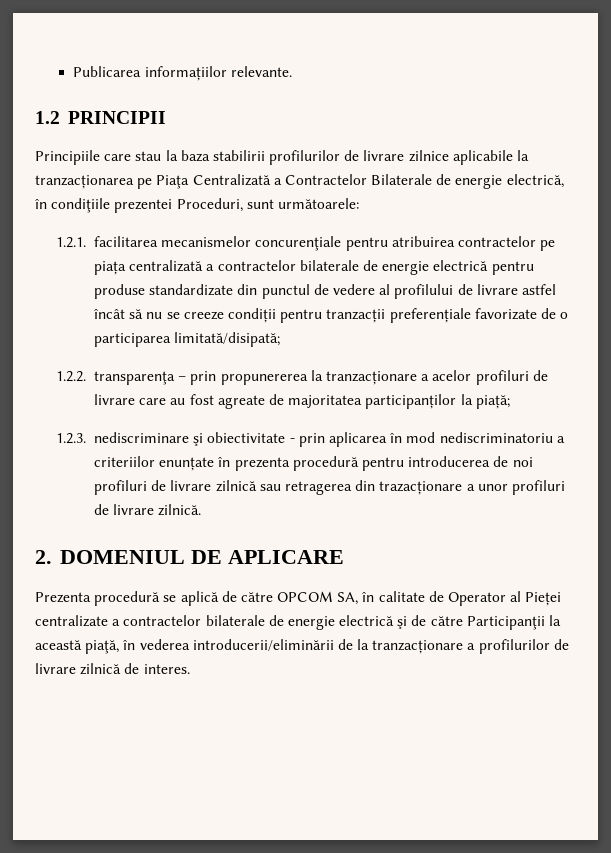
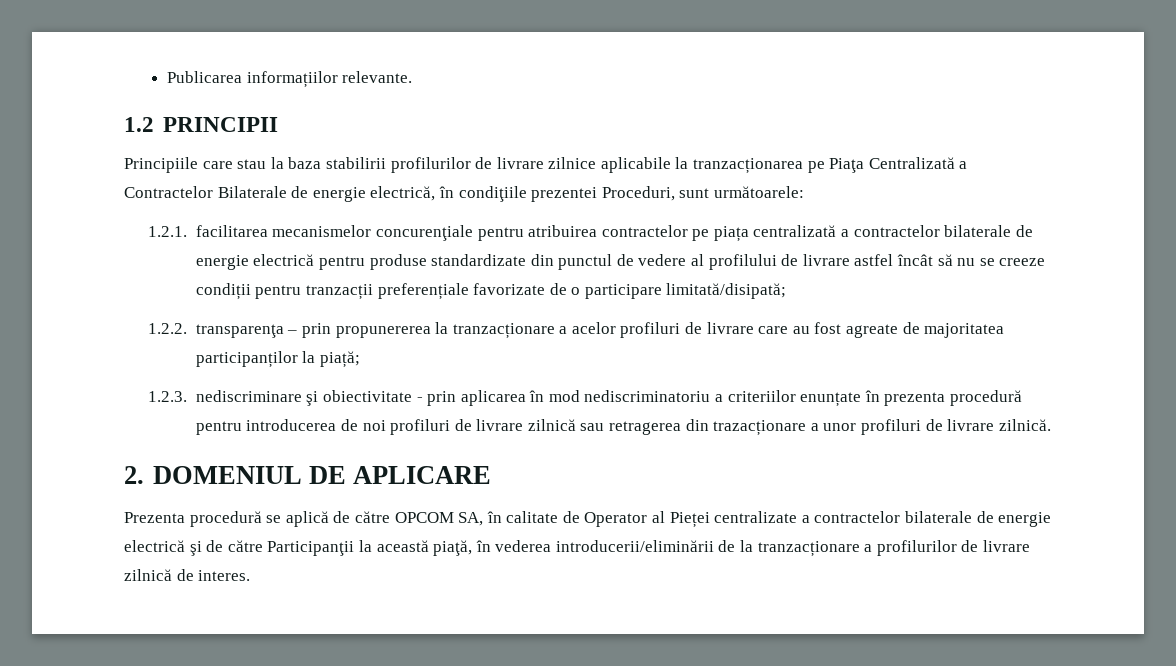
- 1.2.1. facilitarea mecanismelor concurenţiale pentru atribuirea contractelor pe piața centralizată a contractelor bilaterale de energie electrică pentru produse standardizate din punctul de vedere al profilului de livrare astfel încât să nu se creeze condiții pentru tranzacții preferențiale favorizate de o participarea limitată/disipată;
+ 1.2.1. facilitarea mecanismelor concurenţiale pentru atribuirea contractelor pe piața centralizată a contractelor bilaterale de energie electrică pentru produse standardizate din punctul de vedere al profilului de livrare astfel încât să nu se creeze condiții pentru tranzacții preferențiale favorizate de o participare limitată/disipată;

